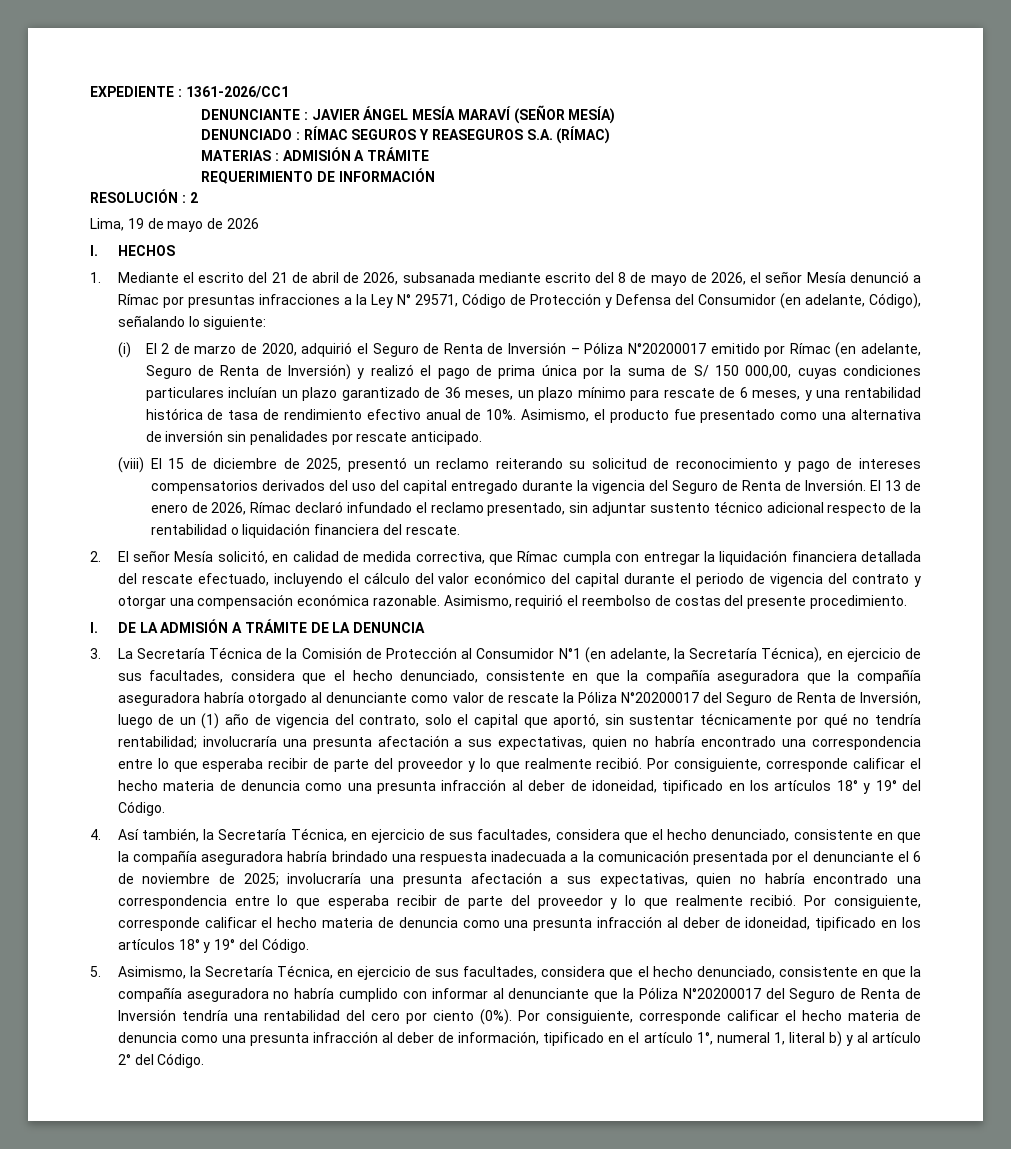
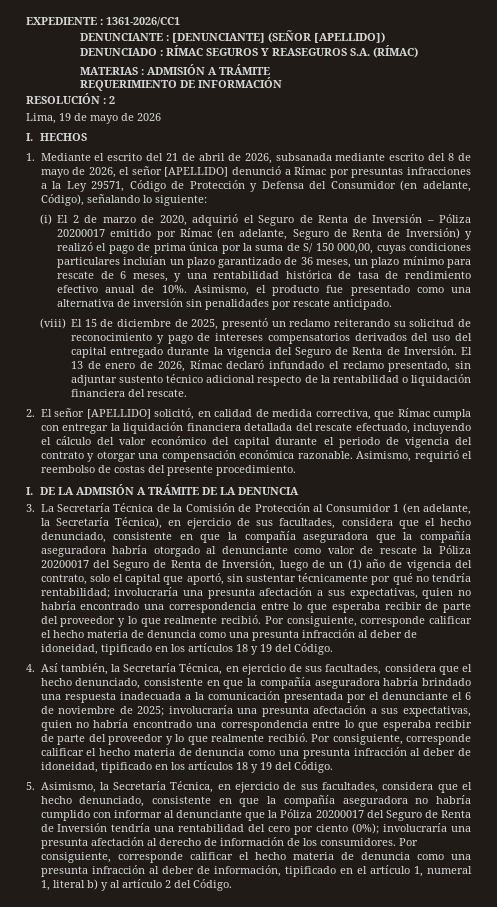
- DENUNCIANTE : JAVIER ÁNGEL MESÍA MARAVÍ (SEÑOR MESÍA)
+ DENUNCIANTE : [DENUNCIANTE] (SEÑOR [APELLIDO])
- 1. Mediante el escrito del 21 de abril de 2026, subsanada mediante escrito del 8 de mayo de 2026, el señor Mesía denunció a Rímac por presuntas infracciones a la Ley N° 29571, Código de Protección y Defensa del Consumidor (en adelante, Código), señalando lo siguiente:
+ 1. Mediante el escrito del 21 de abril de 2026, subsanada mediante escrito del 8 de mayo de 2026, el señor [APELLIDO] denunció a Rímac por presuntas infracciones a la Ley 29571, Código de Protección y Defensa del Consumidor (en adelante, Código), señalando lo siguiente:
- (i) El 2 de marzo de 2020, adquirió el Seguro de Renta de Inversión – Póliza N°20200017 emitido por Rímac (en adelante, Seguro de Renta de Inversión) y realizó el pago de prima única por la suma de S/ 150 000,00, cuyas condiciones particulares incluían un plazo garantizado de 36 meses, un plazo mínimo para rescate de 6 meses, y una rentabilidad histórica de tasa de rendimiento efectivo anual de 10%.
+ (i) El 2 de marzo de 2020, adquirió el Seguro de Renta de Inversión – Póliza 20200017 emitido por Rímac (en adelante, Seguro de Renta de Inversión) y realizó el pago de prima única por la suma de S/ 150 000,00, cuyas condiciones particulares incluían un plazo garantizado de 36 meses, un plazo mínimo para rescate de 6 meses, y una rentabilidad histórica de tasa de rendimiento efectivo anual de 10%.
- 2. El señor Mesía solicitó, en calidad de medida correctiva, que Rímac cumpla con entregar la liquidación financiera detallada del rescate efectuado, incluyendo el cálculo del valor económico del capital durante el periodo de vigencia del contrato y otorgar una compensación económica razonable.
+ 2. El señor [APELLIDO] solicitó, en calidad de medida correctiva, que Rímac cumpla con entregar la liquidación financiera detallada del rescate efectuado, incluyendo el cálculo del valor económico del capital durante el periodo de vigencia del contrato y otorgar una compensación económica razonable.
- 3. La Secretaría Técnica de la Comisión de Protección al Consumidor N°1 (en adelante, la Secretaría Técnica), en ejercicio de sus facultades, considera que el hecho denunciado, consistente en que la compañía aseguradora que la compañía aseguradora habría otorgado al denunciante como valor de rescate la Póliza N°20200017 del Seguro de Renta de Inversión, luego de un (1) año de vigencia del contrato, solo el capital que aportó, sin sustentar técnicamente por qué no tendría rentabilidad; involucraría una presunta afectación a sus expectativas, quien no habría encontrado una correspondencia entre lo que esperaba recibir de parte del proveedor y lo que realmente recibió. Por consiguiente, corresponde calificar el hecho materia de denuncia como una presunta infracción al deber de idoneidad, tipificado en los artículos 18° y 19° del Código.
+ 3. La Secretaría Técnica de la Comisión de Protección al Consumidor 1 (en adelante, la Secretaría Técnica), en ejercicio de sus facultades, considera que el hecho denunciado, consistente en que la compañía aseguradora que la compañía aseguradora habría otorgado al denunciante como valor de rescate la Póliza 20200017 del Seguro de Renta de Inversión, luego de un (1) año de vigencia del contrato, solo el capital que aportó, sin sustentar técnicamente por qué no tendría rentabilidad; involucraría una presunta afectación a sus expectativas, quien no habría encontrado una correspondencia entre lo que esperaba recibir de parte del proveedor y lo que realmente recibió. Por consiguiente, corresponde calificar el hecho materia de denuncia como una presunta infracción al deber de idoneidad, tipificado en los artículos 18 y 19 del Código.
- 4. Así también, la Secretaría Técnica, en ejercicio de sus facultades, considera que el hecho denunciado, consistente en que la compañía aseguradora habría brindado una respuesta inadecuada a la comunicación presentada por el denunciante el 6 de noviembre de 2025; involucraría una presunta afectación a sus expectativas, quien no habría encontrado una correspondencia entre lo que esperaba recibir de parte del proveedor y lo que realmente recibió. Por consiguiente, corresponde calificar el hecho materia de denuncia como una presunta infracción al deber de idoneidad, tipificado en los artículos 18° y 19° del Código.
+ 4. Así también, la Secretaría Técnica, en ejercicio de sus facultades, considera que el hecho denunciado, consistente en que la compañía aseguradora habría brindado una respuesta inadecuada a la comunicación presentada por el denunciante el 6 de noviembre de 2025; involucraría una presunta afectación a sus expectativas, quien no habría encontrado una correspondencia entre lo que esperaba recibir de parte del proveedor y lo que realmente recibió. Por consiguiente, corresponde calificar el hecho materia de denuncia como una presunta infracción al deber de idoneidad, tipificado en los artículos 18 y 19 del Código.
- 5. Asimismo, la Secretaría Técnica, en ejercicio de sus facultades, considera que el hecho denunciado, consistente en que la compañía aseguradora no habría cumplido con informar al denunciante que la Póliza N°20200017 del Seguro de Renta de Inversión tendría una rentabilidad del cero por ciento (0%).
+ 5. Asimismo, la Secretaría Técnica, en ejercicio de sus facultades, considera que el hecho denunciado, consistente en que la compañía aseguradora no habría cumplido con informar al denunciante que la Póliza 20200017 del Seguro de Renta de Inversión tendría una rentabilidad del cero por ciento (0%); involucraría una presunta afectación al derecho de información de los consumidores.
- Por consiguiente, corresponde calificar el hecho materia de denuncia como una presunta infracción al deber de información, tipificado en el artículo 1°, numeral 1, literal b) y al artículo 2° del Código.
+ Por consiguiente, corresponde calificar el hecho materia de denuncia como una presunta infracción al deber de información, tipificado en el artículo 1, numeral 1, literal b) y al artículo 2 del Código.

